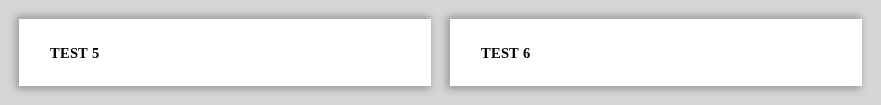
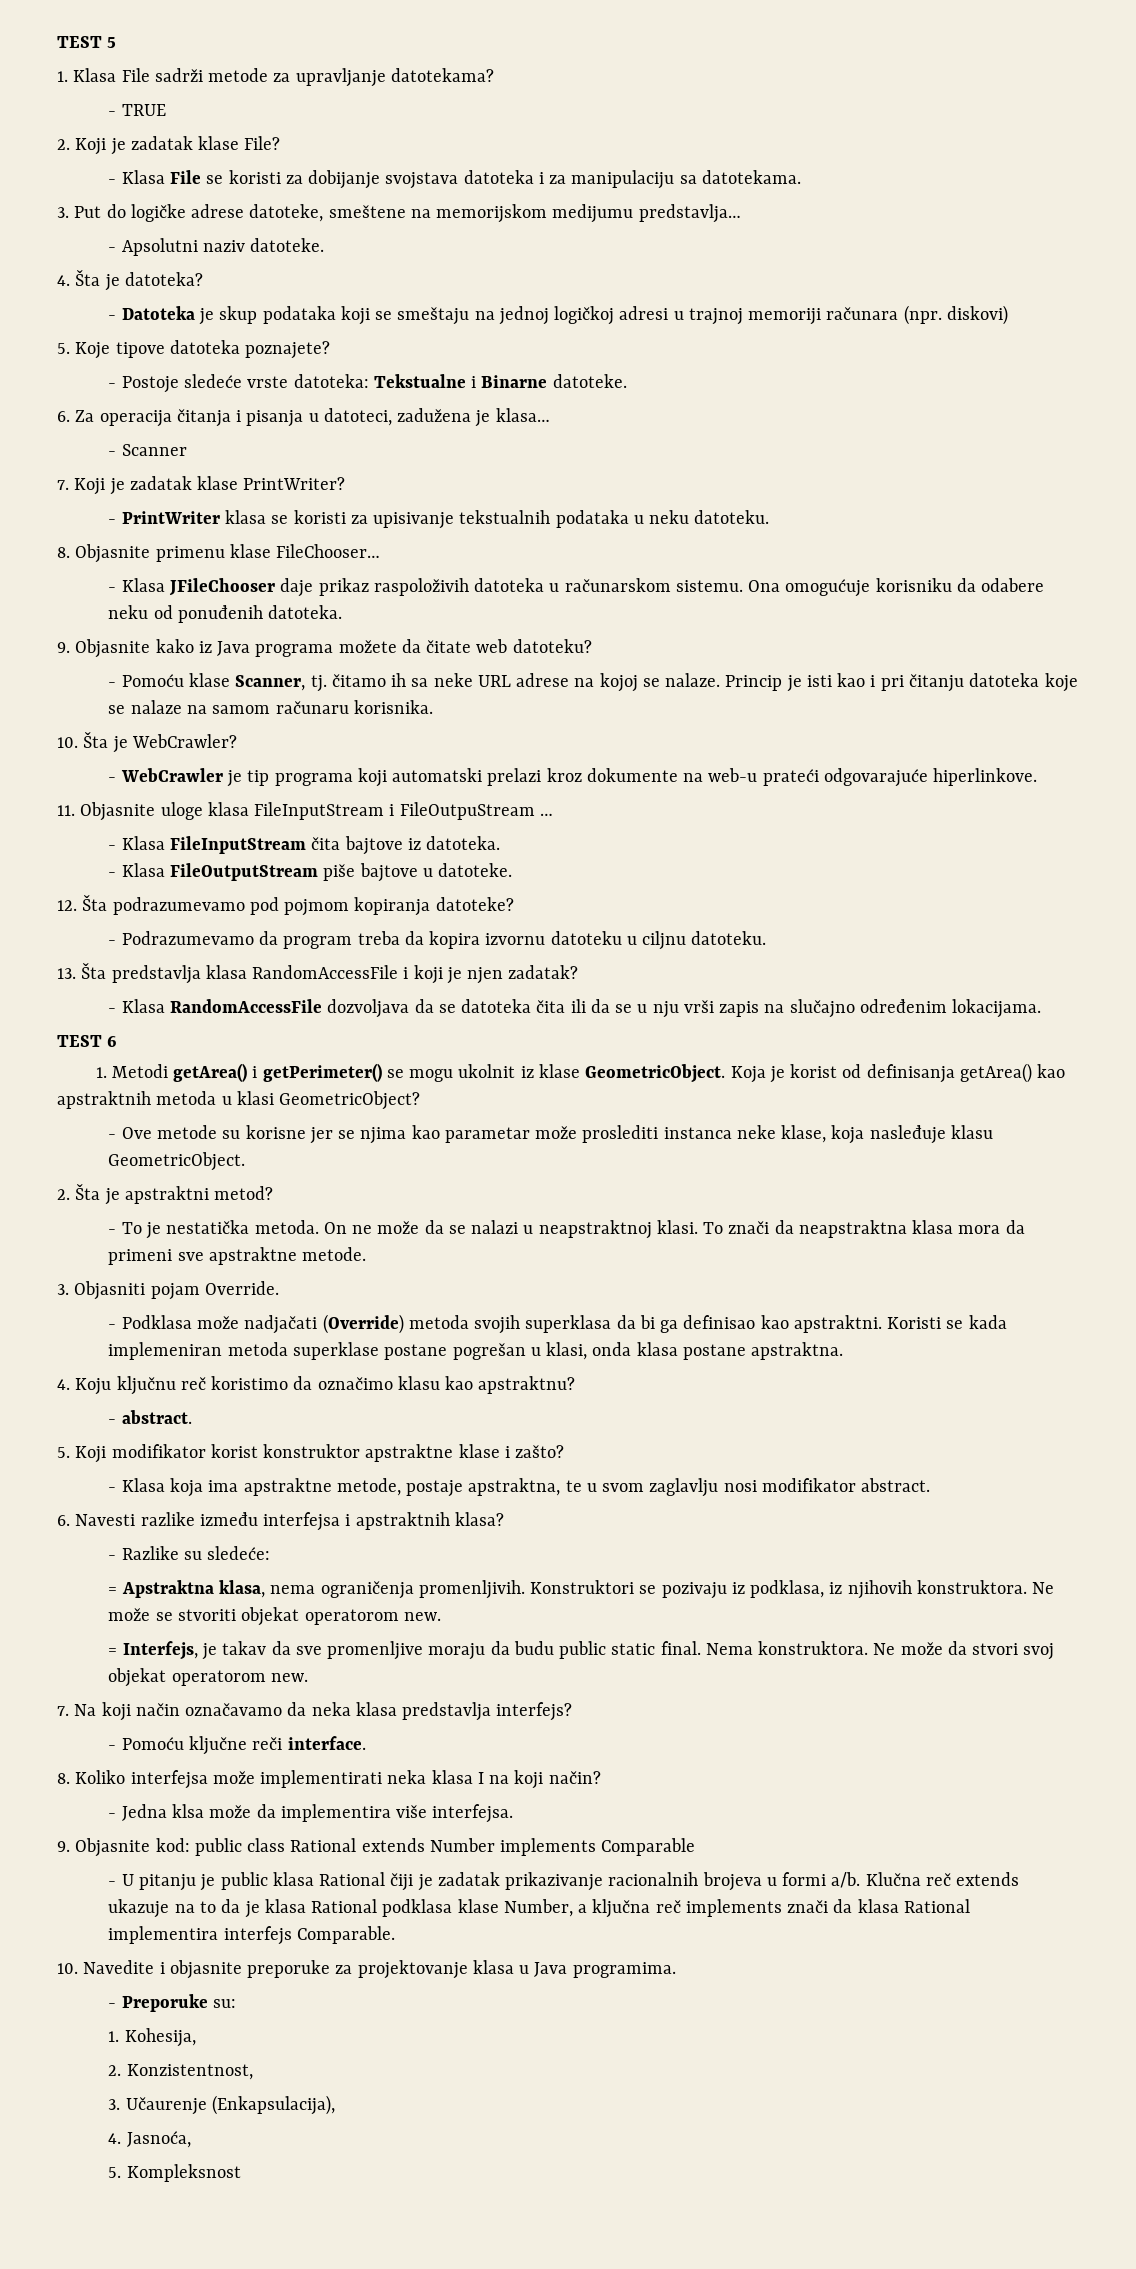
+ 1. Klasa File sadrži metode za upravljanje datotekama?
+ - TRUE
+ 2. Koji je zadatak klase File?
+ - Klasa File se koristi za dobijanje svojstava datoteka i za manipulaciju sa datotekama.
+ 3. Put do logičke adrese datoteke, smeštene na memorijskom medijumu predstavlja…
+ - Apsolutni naziv datoteke.
+ 4. Šta je datoteka?
+ - Datoteka je skup podataka koji se smeštaju na jednoj logičkoj adresi u trajnoj memoriji računara (npr. diskovi)
+ 5. Koje tipove datoteka poznajete?
+ - Postoje sledeće vrste datoteka: Tekstualne i Binarne datoteke.
+ 6. Za operacija čitanja i pisanja u datoteci, zadužena je klasa…
+ - Scanner
+ 7. Koji je zadatak klase PrintWriter?
+ - PrintWriter klasa se koristi za upisivanje tekstualnih podataka u neku datoteku.
+ 8. Objasnite primenu klase FileChooser…
+ - Klasa JFileChooser daje prikaz raspoloživih datoteka u računarskom sistemu. Ona omogućuje korisniku da odabere neku od ponuđenih datoteka.
+ 9. Objasnite kako iz Java programa možete da čitate web datoteku?
+ - Pomoću klase Scanner, tj. čitamo ih sa neke URL adrese na kojoj se nalaze. Princip je isti kao i pri čitanju datoteka koje se nalaze na samom računaru korisnika.
+ 10. Šta je WebCrawler?
+ - WebCrawler je tip programa koji automatski prelazi kroz dokumente na web-u prateći odgovarajuće hiperlinkove.
+ 11. Objasnite uloge klasa FileInputStream i FileOutpuStream …
+ - Klasa FileInputStream čita bajtove iz datoteka.
+ - Klasa FileOutputStream piše bajtove u datoteke.
+ 12. Šta podrazumevamo pod pojmom kopiranja datoteke?
+ - Podrazumevamo da program treba da kopira izvornu datoteku u ciljnu datoteku.
+ 13. Šta predstavlja klasa RandomAccessFile i koji je njen zadatak?
+ - Klasa RandomAccessFile dozvoljava da se datoteka čita ili da se u nju vrši zapis na slučajno određenim lokacijama.
  TEST 6
+ 1. Metodi getArea() i getPerimeter() se mogu ukolnit iz klase GeometricObject. Koja je korist od definisanja getArea() kao apstraktnih metoda u klasi GeometricObject?
+ - Ove metode su korisne jer se njima kao parametar može proslediti instanca neke klase, koja nasleđuje klasu GeometricObject.
+ 2. Šta je apstraktni metod?
+ - To je nestatička metoda. On ne može da se nalazi u neapstraktnoj klasi. To znači da neapstraktna klasa mora da primeni sve apstraktne metode.
+ 3. Objasniti pojam Override.
+ - Podklasa može nadjačati (Override) metoda svojih superklasa da bi ga definisao kao apstraktni. Koristi se kada implemeniran metoda superklase postane pogrešan u klasi, onda klasa postane apstraktna.
+ 4. Koju ključnu reč koristimo da označimo klasu kao apstraktnu?
+ - abstract.
+ 5. Koji modifikator korist konstruktor apstraktne klase i zašto?
+ - Klasa koja ima apstraktne metode, postaje apstraktna, te u svom zaglavlju nosi modifikator abstract.
+ 6. Navesti razlike između interfejsa i apstraktnih klasa?
+ - Razlike su sledeće:
+ = Apstraktna klasa, nema ograničenja promenljivih. Konstruktori se pozivaju iz podklasa, iz njihovih konstruktora. Ne može se stvoriti objekat operatorom new.
+ = Interfejs, je takav da sve promenljive moraju da budu public static final. Nema konstruktora. Ne može da stvori svoj objekat operatorom new.
+ 7. Na koji način označavamo da neka klasa predstavlja interfejs?
+ - Pomoću ključne reči interface.
+ 8. Koliko interfejsa može implementirati neka klasa I na koji način?
+ - Jedna klsa može da implementira više interfejsa.
+ 9. Objasnite kod: public class Rational extends Number implements Comparable
+ - U pitanju je public klasa Rational čiji je zadatak prikazivanje racionalnih brojeva u formi a/b. Klučna reč extends ukazuje na to da je klasa Rational podklasa klase Number, a ključna reč implements znači da klasa Rational implementira interfejs Comparable.
+ 10. Navedite i objasnite preporuke za projektovanje klasa u Java programima.
+ - Preporuke su:
+ 1. Kohesija,
+ 2. Konzistentnost,
+ 3. Učaurenje (Enkapsulacija),
+ 4. Jasnoća,
+ 5. Kompleksnost

